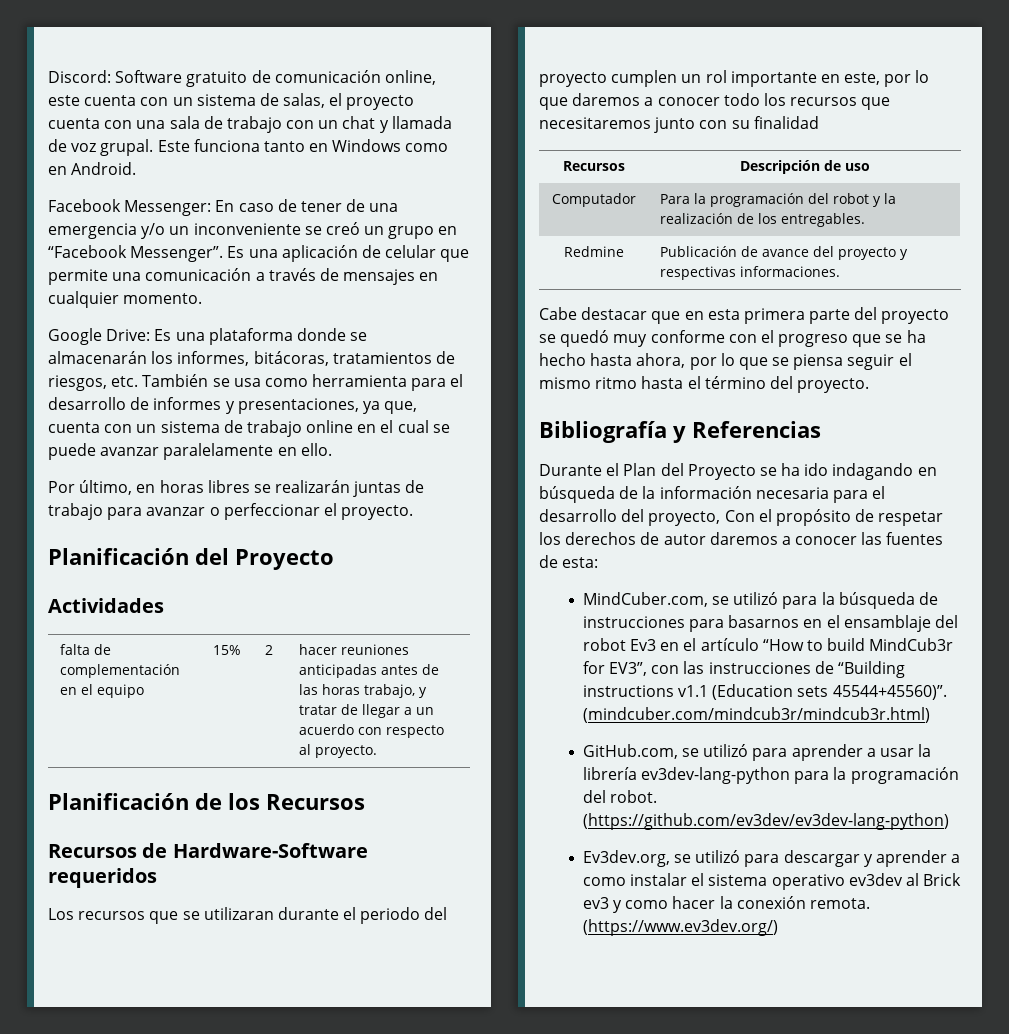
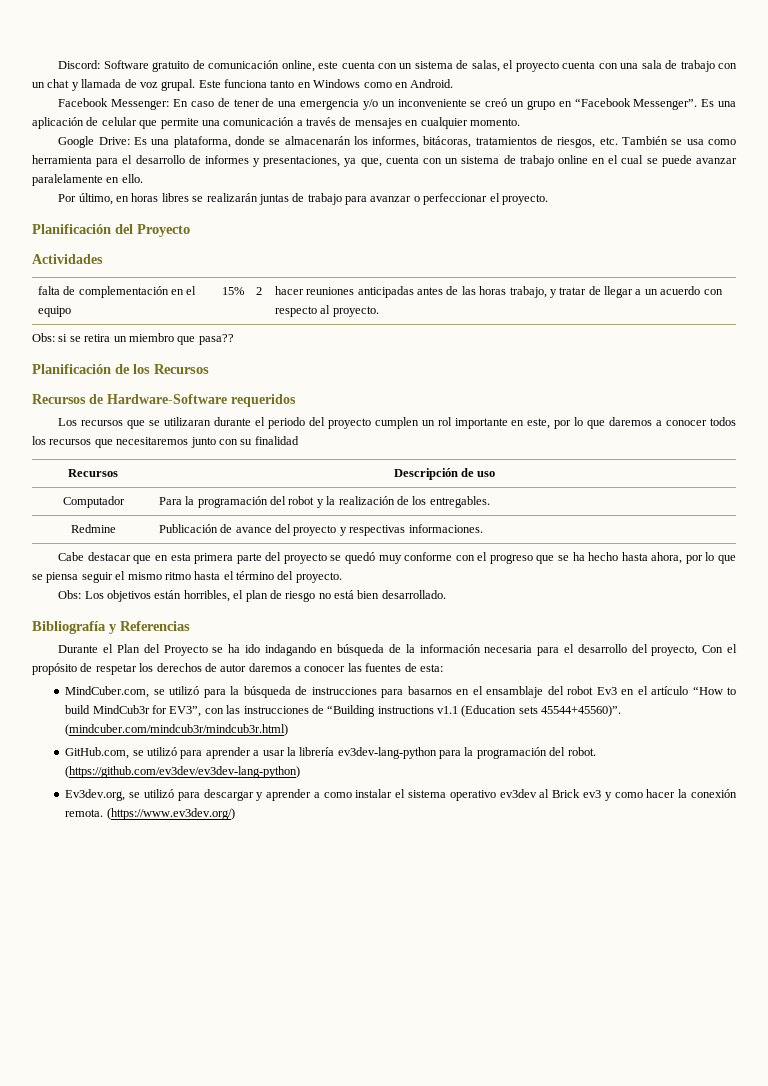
- Google Drive: Es una plataforma donde se almacenarán los informes, bitácoras, tratamientos de riesgos, etc. También se usa como herramienta para el desarrollo de informes y presentaciones, ya que, cuenta con un sistema de trabajo online en el cual se puede avanzar paralelamente en ello.
+ Google Drive: Es una plataforma, donde se almacenarán los informes, bitácoras, tratamientos de riesgos, etc. También se usa como herramienta para el desarrollo de informes y presentaciones, ya que, cuenta con un sistema de trabajo online en el cual se puede avanzar paralelamente en ello.
+ Obs: si se retira un miembro que pasa??
- Los recursos que se utilizaran durante el periodo del proyecto cumplen un rol importante en este, por lo que daremos a conocer todo los recursos que necesitaremos junto con su finalidad
+ Los recursos que se utilizaran durante el periodo del proyecto cumplen un rol importante en este, por lo que daremos a conocer todos los recursos que necesitaremos junto con su finalidad
+ Obs: Los objetivos están horribles, el plan de riesgo no está bien desarrollado.

